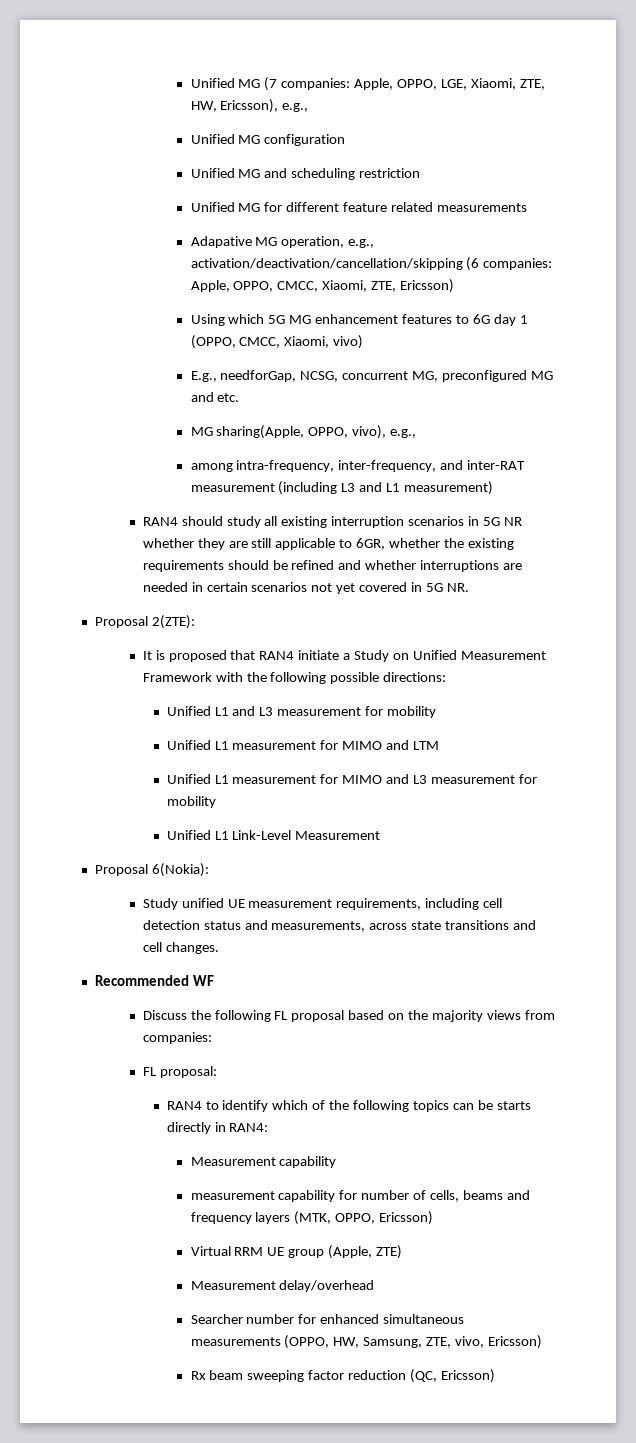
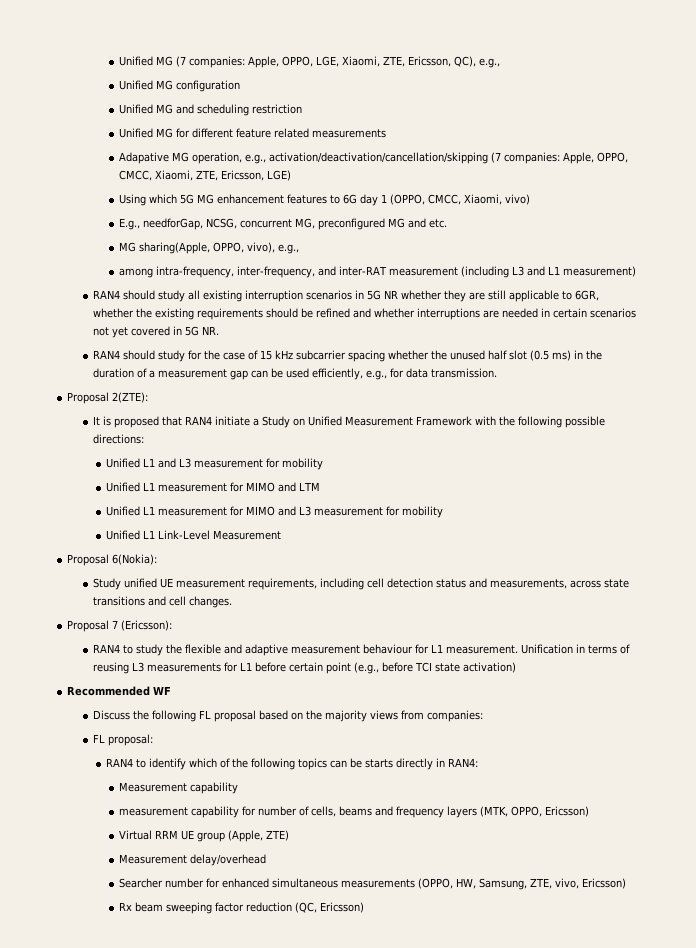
- Unified MG (7 companies: Apple, OPPO, LGE, Xiaomi, ZTE, HW, Ericsson), e.g.,
+ Unified MG (7 companies: Apple, OPPO, LGE, Xiaomi, ZTE, Ericsson, QC), e.g.,
- Adapative MG operation, e.g., activation/deactivation/cancellation/skipping (6 companies: Apple, OPPO, CMCC, Xiaomi, ZTE, Ericsson)
+ Adapative MG operation, e.g., activation/deactivation/cancellation/skipping (7 companies: Apple, OPPO, CMCC, Xiaomi, ZTE, Ericsson, LGE)
+ RAN4 should study for the case of 15 kHz subcarrier spacing whether the unused half slot (0.5 ms) in the duration of a measurement gap can be used efficiently, e.g., for data transmission.
+ Proposal 7 (Ericsson):
+ RAN4 to study the flexible and adaptive measurement behaviour for L1 measurement. Unification in terms of reusing L3 measurements for L1 before certain point (e.g., before TCI state activation)

